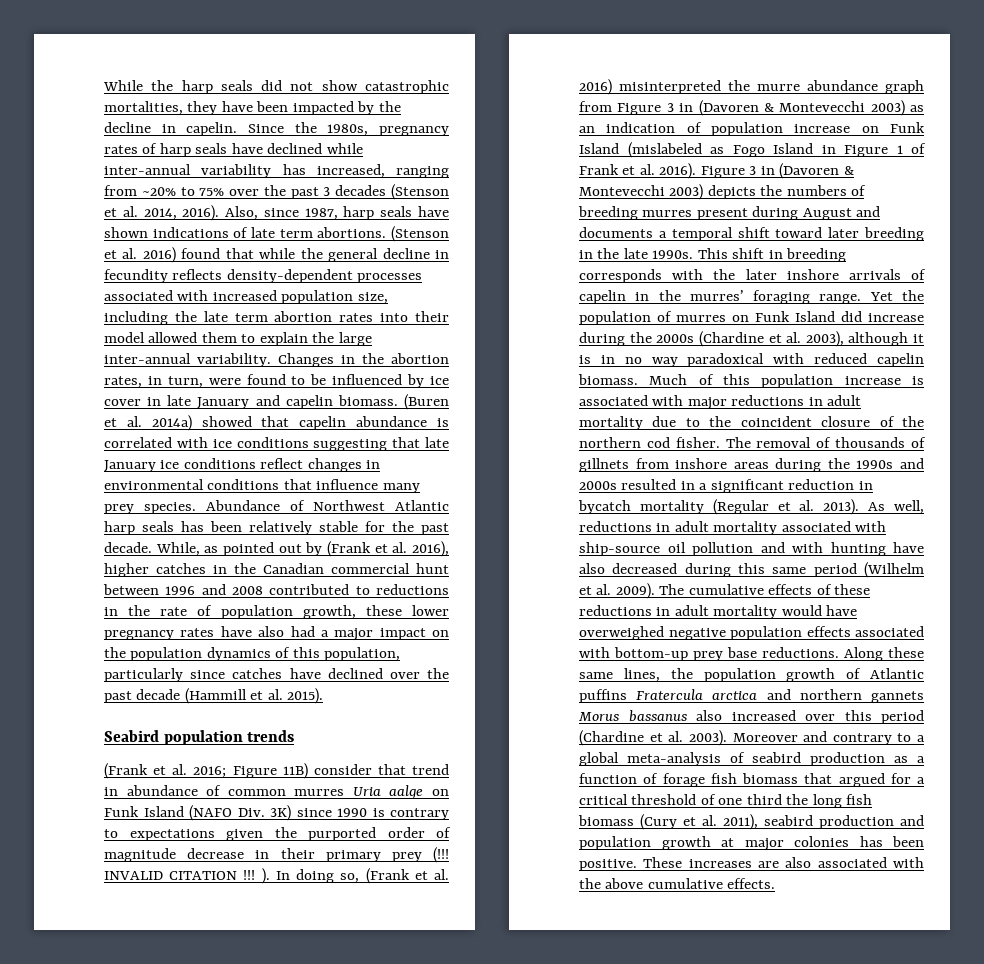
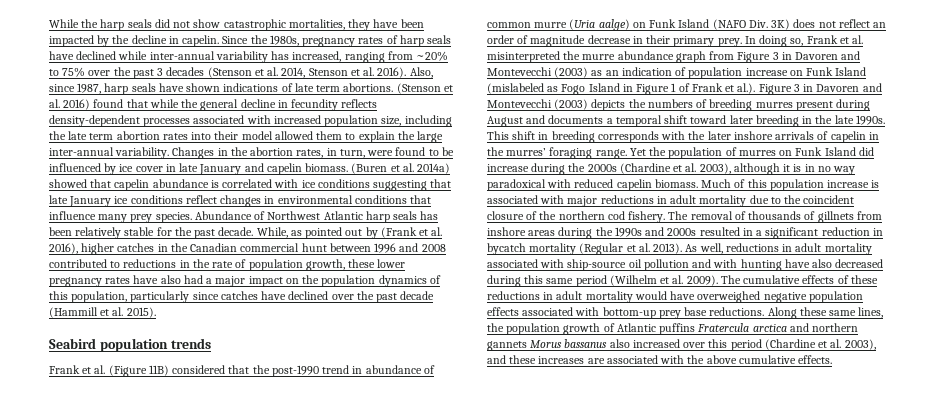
- Since the 1980s, pregnancy rates of harp seals have declined while inter-annual variability has increased, ranging from ~20% to 75% over the past 3 decades (Stenson et al. 2014, 2016).
+ Since the 1980s, pregnancy rates of harp seals have declined while inter-annual variability has increased, ranging from ~20% to 75% over the past 3 decades (Stenson et al. 2014, Stenson et al. 2016).
- (Frank et al. 2016; Figure 11B) consider that trend in abundance of common murres Uria aalge on Funk Island (NAFO Div. 3K) since 1990 is contrary to expectations given the purported order of magnitude decrease in their primary prey (!!! INVALID CITATION !!! ).
+ Frank et al. (Figure 11B) considered that the post-1990 trend in abundance of common murre (Uria aalge) on Funk Island (NAFO Div. 3K) does not reflect an order of magnitude decrease in their primary prey.
- In doing so, (Frank et al. 2016) misinterpreted the murre abundance graph from Figure 3 in (Davoren & Montevecchi 2003) as an indication of population increase on Funk Island (mislabeled as Fogo Island in Figure 1 of Frank et al. 2016). Figure 3 in (Davoren & Montevecchi 2003) depicts the numbers of breeding murres present during August and documents a temporal shift toward later breeding in the late 1990s.
+ In doing so, Frank et al. misinterpreted the murre abundance graph from Figure 3 in Davoren and Montevecchi (2003) as an indication of population increase on Funk Island (mislabeled as Fogo Island in Figure 1 of Frank et al.). Figure 3 in Davoren and Montevecchi (2003) depicts the numbers of breeding murres present during August and documents a temporal shift toward later breeding in the late 1990s.
- Much of this population increase is associated with major reductions in adult mortality due to the coincident closure of the northern cod fisher.
+ Much of this population increase is associated with major reductions in adult mortality due to the coincident closure of the northern cod fishery.
- Along these same lines, the population growth of Atlantic puffins Fratercula arctica and northern gannets Morus bassanus also increased over this period (Chardine et al. 2003). Moreover and contrary to a global meta-analysis of seabird production as a function of forage fish biomass that argued for a critical threshold of one third the long fish biomass (Cury et al. 2011), seabird production and population growth at major colonies has been positive. These increases are also associated with the above cumulative effects.
+ Along these same lines, the population growth of Atlantic puffins Fratercula arctica and northern gannets Morus bassanus also increased over this period (Chardine et al. 2003), and these increases are associated with the above cumulative effects.

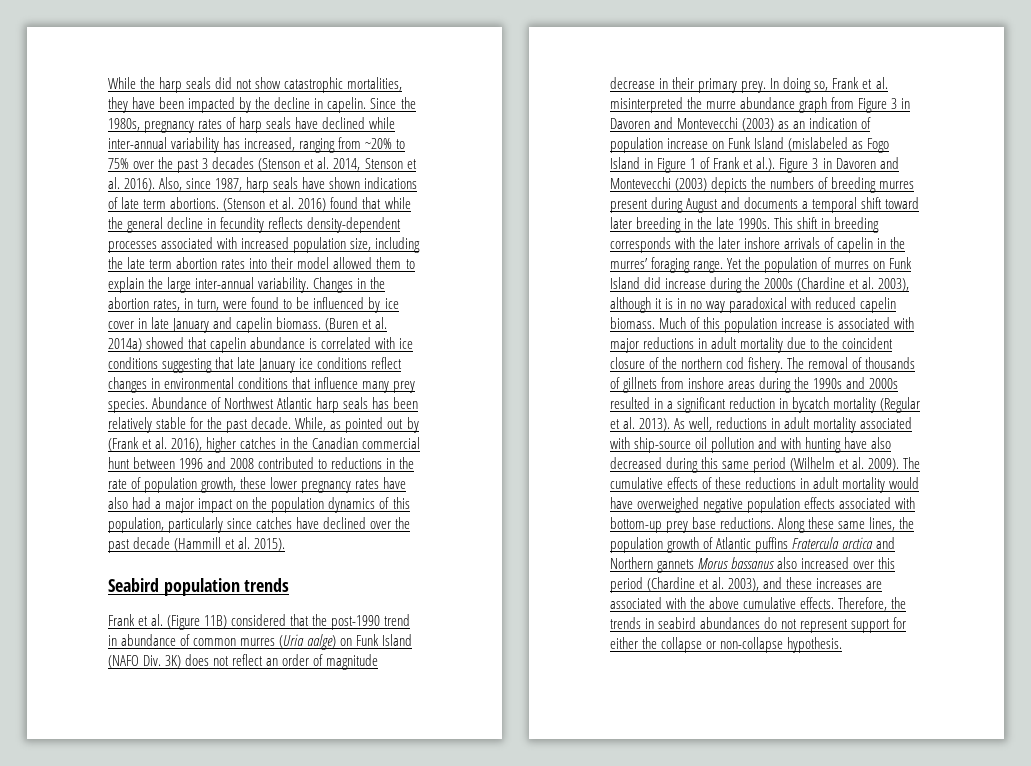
- Frank et al. (Figure 11B) considered that the post-1990 trend in abundance of common murre (Uria aalge) on Funk Island (NAFO Div. 3K) does not reflect an order of magnitude decrease in their primary prey.
+ Frank et al. (Figure 11B) considered that the post-1990 trend in abundance of common murres (Uria aalge) on Funk Island (NAFO Div. 3K) does not reflect an order of magnitude decrease in their primary prey.
- Along these same lines, the population growth of Atlantic puffins Fratercula arctica and northern gannets Morus bassanus also increased over this period (Chardine et al. 2003), and these increases are associated with the above cumulative effects.
+ Along these same lines, the population growth of Atlantic puffins Fratercula arctica and Northern gannets Morus bassanus also increased over this period (Chardine et al. 2003), and these increases are associated with the above cumulative effects.
+ Therefore, the trends in seabird abundances do not represent support for either the collapse or non-collapse hypothesis.

